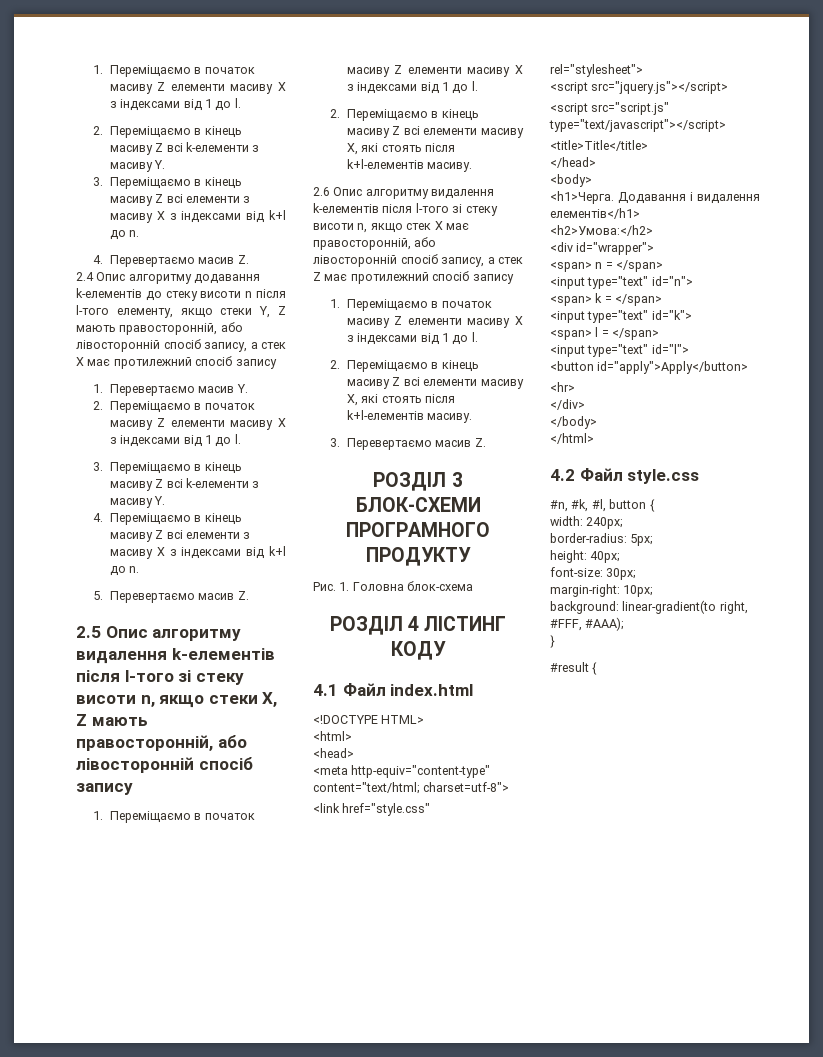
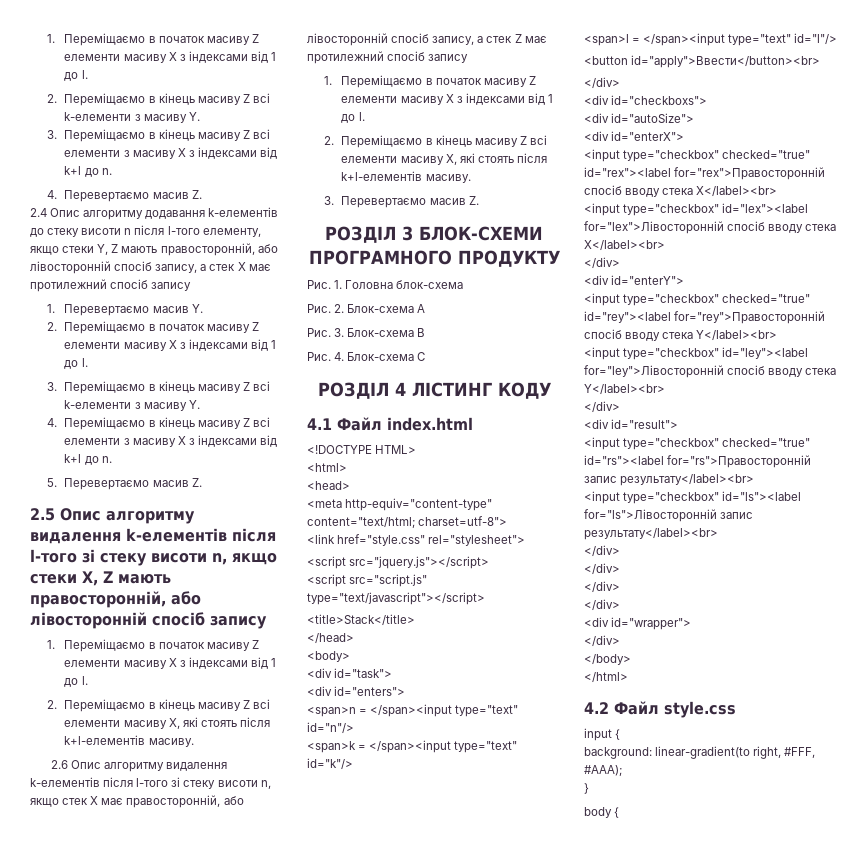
+ Рис. 2. Блок-схема А
+ Рис. 3. Блок-схема В
+ Рис. 4. Блок-схема С
- <title>Title</title>
+ <title>Stack</title>
- <h1>Черга. Додавання і видалення елементів</h1>
- <h2>Умова:</h2>
+ <div id="task">
+ <div id="enters">
+ <span>n = </span><input type="text" id="n"/>
+ <span>k = </span><input type="text" id="k"/>
+ <span>l = </span><input type="text" id="l"/>
+ <button id="apply">Ввести</button><br>
+ </div>
+ <div id="checkboxs">
+ <div id="autoSize">
+ <div id="enterX">
+ <input type="checkbox" checked="true" id="rex"><label for="rex">Правосторонній спосіб вводу стека Х</label><br>
+ <input type="checkbox" id="lex"><label for="lex">Лівосторонній спосіб вводу стека Х</label><br>
+ </div>
+ <div id="enterY">
+ <input type="checkbox" checked="true" id="rey"><label for="rey">Правосторонній спосіб вводу стека Y</label><br>
+ <input type="checkbox" id="ley"><label for="ley">Лівосторонній спосіб вводу стека Y</label><br>
+ </div>
+ <div id="result">
+ <input type="checkbox" checked="true" id="rs"><label for="rs">Правосторонній запис результату</label><br>
+ <input type="checkbox" id="ls"><label for="ls">Лівосторонній запис результату</label><br>
+ </div>
+ </div>
+ </div>
+ </div>
  <div id="wrapper">
- <span> n = </span>
- <input type="text" id="n">
- <span> k = </span>
- <input type="text" id="k">
- <span> l = </span>
- <input type="text" id="l">
- <button id="apply">Apply</button>
- <hr>
- #n, #k, #l, button {
- width: 240px;
- border-radius: 5px;
- height: 40px;
- font-size: 30px;
- margin-right: 10px;
+ input {
- #result {
+ body {

